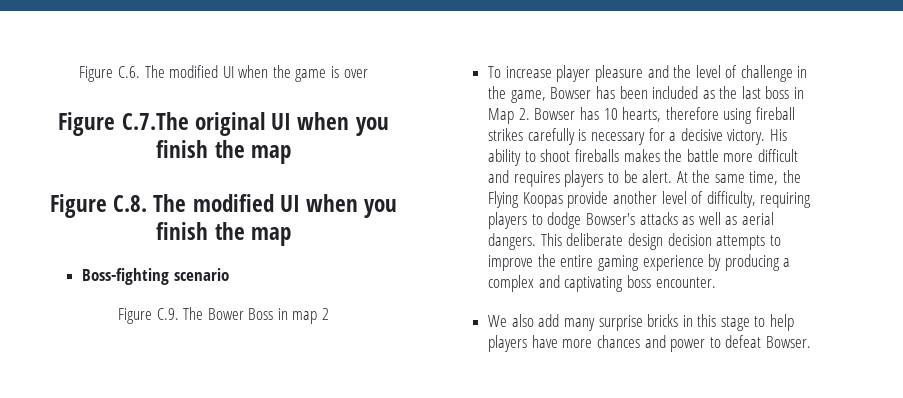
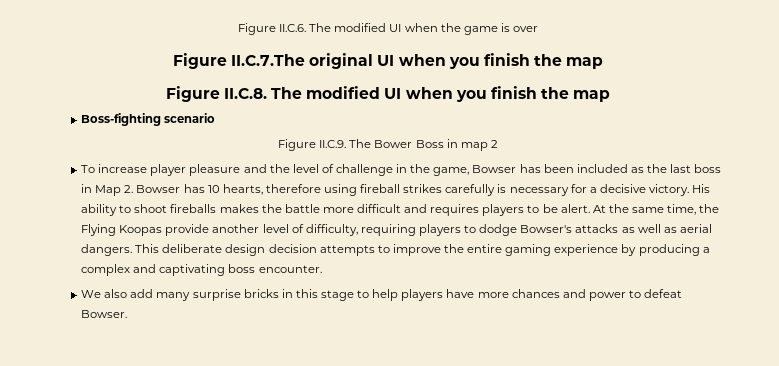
- Figure C.6. The modified UI when the game is over
+ Figure II.C.6. The modified UI when the game is over
- Figure C.7.The original UI when you finish the map
+ Figure II.C.7.The original UI when you finish the map
- Figure C.8. The modified UI when you finish the map
+ Figure II.C.8. The modified UI when you finish the map
- Figure C.9. The Bower Boss in map 2
+ Figure II.C.9. The Bower Boss in map 2

